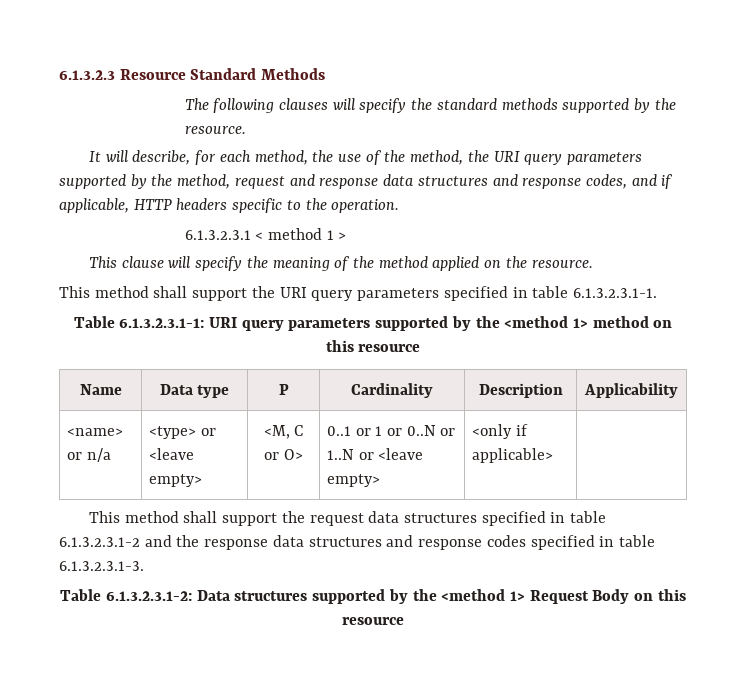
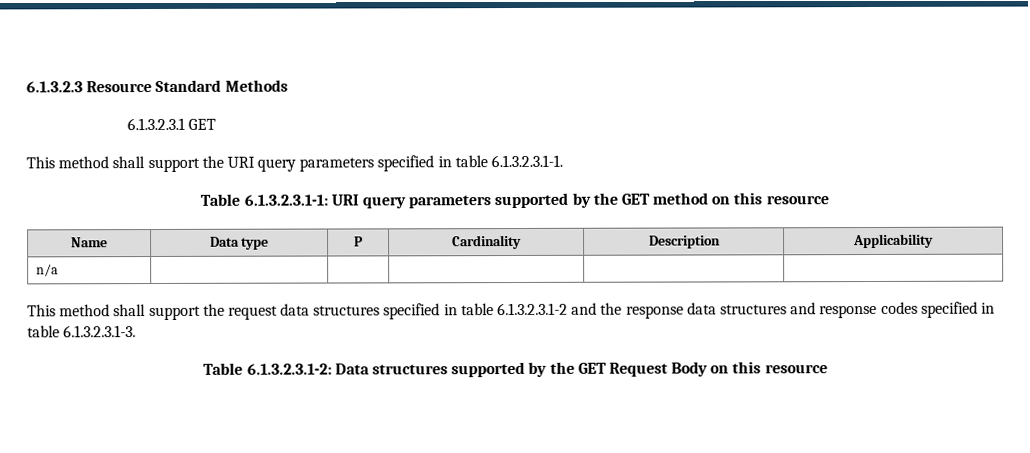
- The following clauses will specify the standard methods supported by the resource.
- It will describe, for each method, the use of the method, the URI query parameters supported by the method, request and response data structures and response codes, and if applicable, HTTP headers specific to the operation.
- 6.1.3.2.3.1 < method 1 >
- This clause will specify the meaning of the method applied on the resource.
+ 6.1.3.2.3.1 GET
- Table 6.1.3.2.3.1-1: URI query parameters supported by the <method 1> method on this resource
+ Table 6.1.3.2.3.1-1: URI query parameters supported by the GET method on this resource
- <name> or n/a | <type> or <leave empty> | <M, C or O> | 0..1 or 1 or 0..N or 1..N or <leave empty> | <only if applicable> |
+ n/a | | | | |
- Table 6.1.3.2.3.1-2: Data structures supported by the <method 1> Request Body on this resource
+ Table 6.1.3.2.3.1-2: Data structures supported by the GET Request Body on this resource

